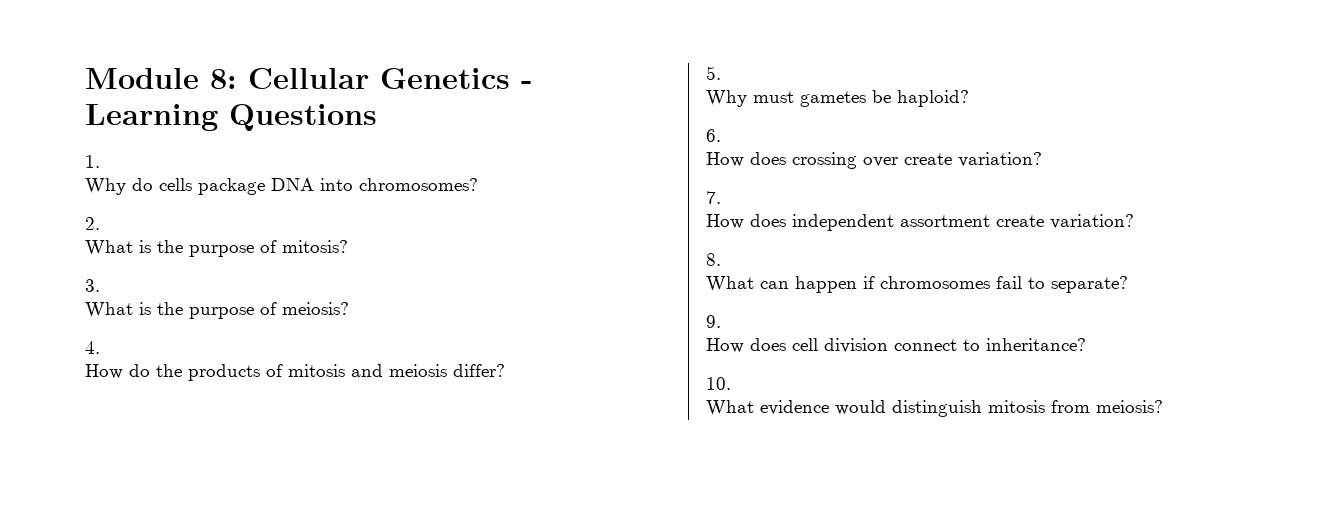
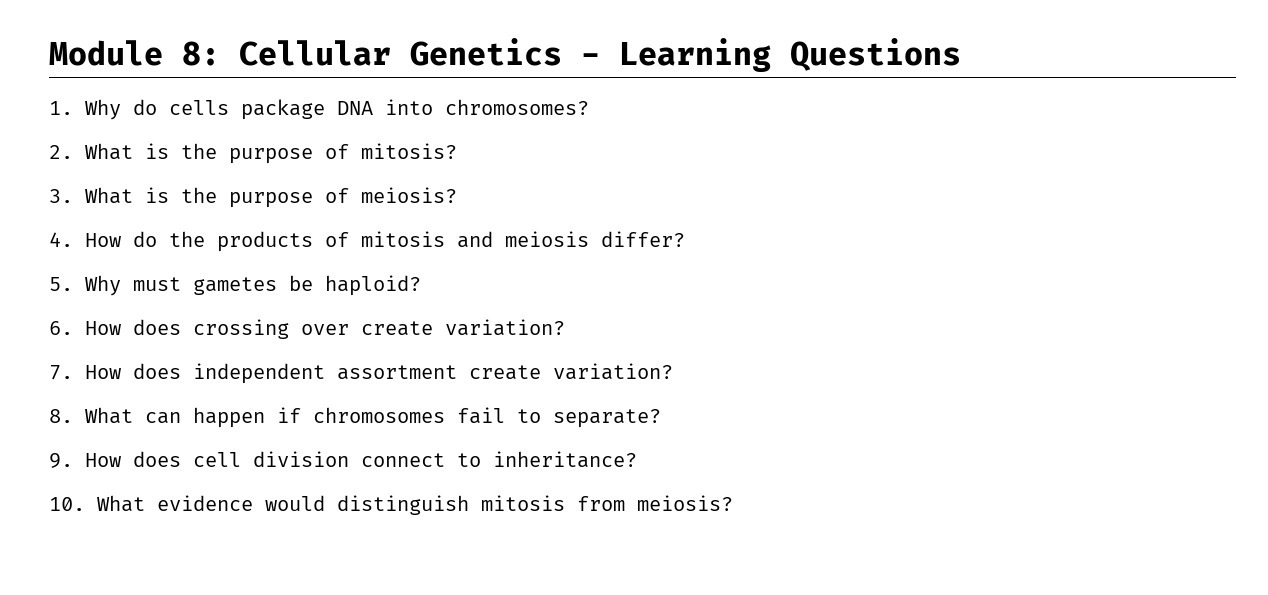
- 1.
- Why do cells package DNA into chromosomes?
+ 1. Why do cells package DNA into chromosomes?
- 2.
- What is the purpose of mitosis?
+ 2. What is the purpose of mitosis?
- 3.
- What is the purpose of meiosis?
+ 3. What is the purpose of meiosis?
- 4.
- How do the products of mitosis and meiosis differ?
+ 4. How do the products of mitosis and meiosis differ?
- 5.
- Why must gametes be haploid?
+ 5. Why must gametes be haploid?
- 6.
- How does crossing over create variation?
+ 6. How does crossing over create variation?
- 7.
- How does independent assortment create variation?
+ 7. How does independent assortment create variation?
- 8.
- What can happen if chromosomes fail to separate?
+ 8. What can happen if chromosomes fail to separate?
- 9.
- How does cell division connect to inheritance?
+ 9. How does cell division connect to inheritance?
- 10.
- What evidence would distinguish mitosis from meiosis?
+ 10. What evidence would distinguish mitosis from meiosis?

